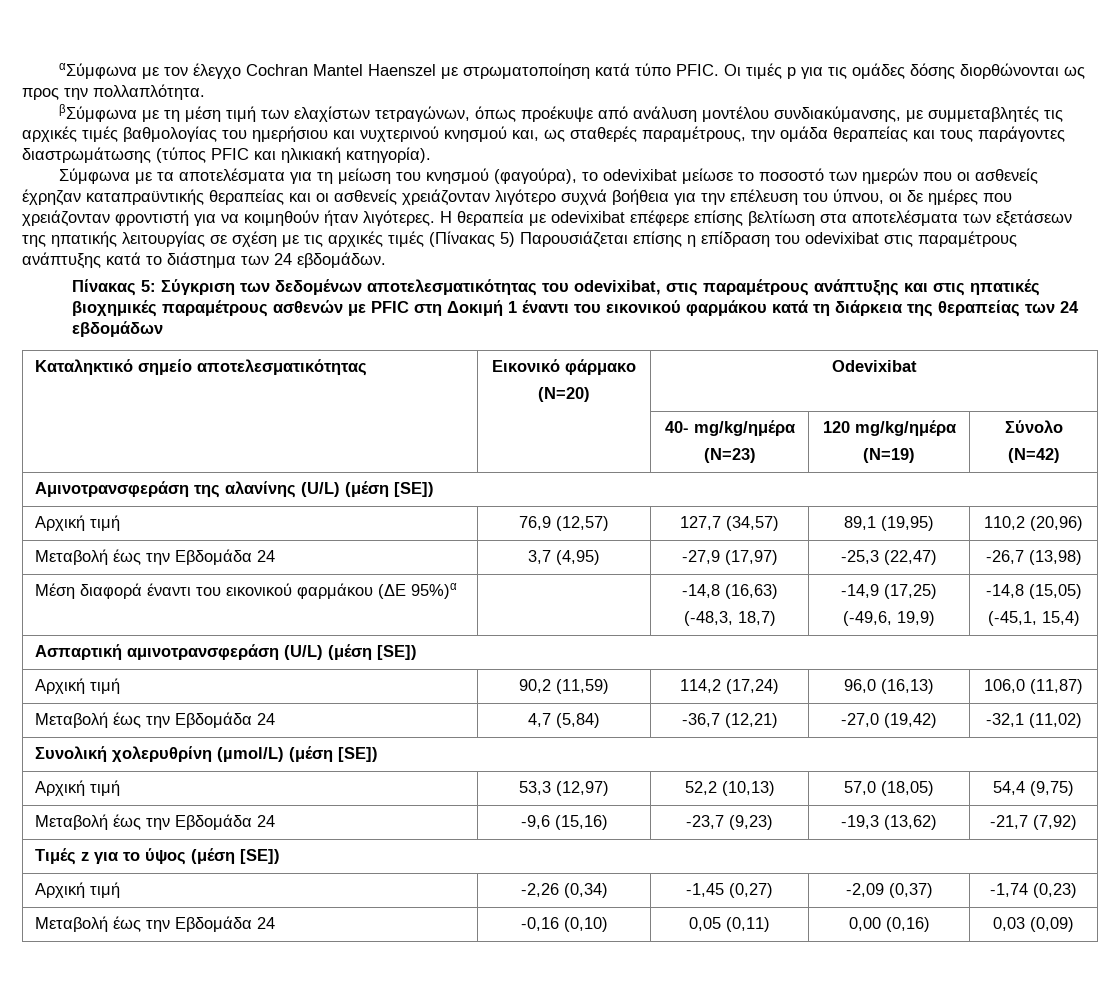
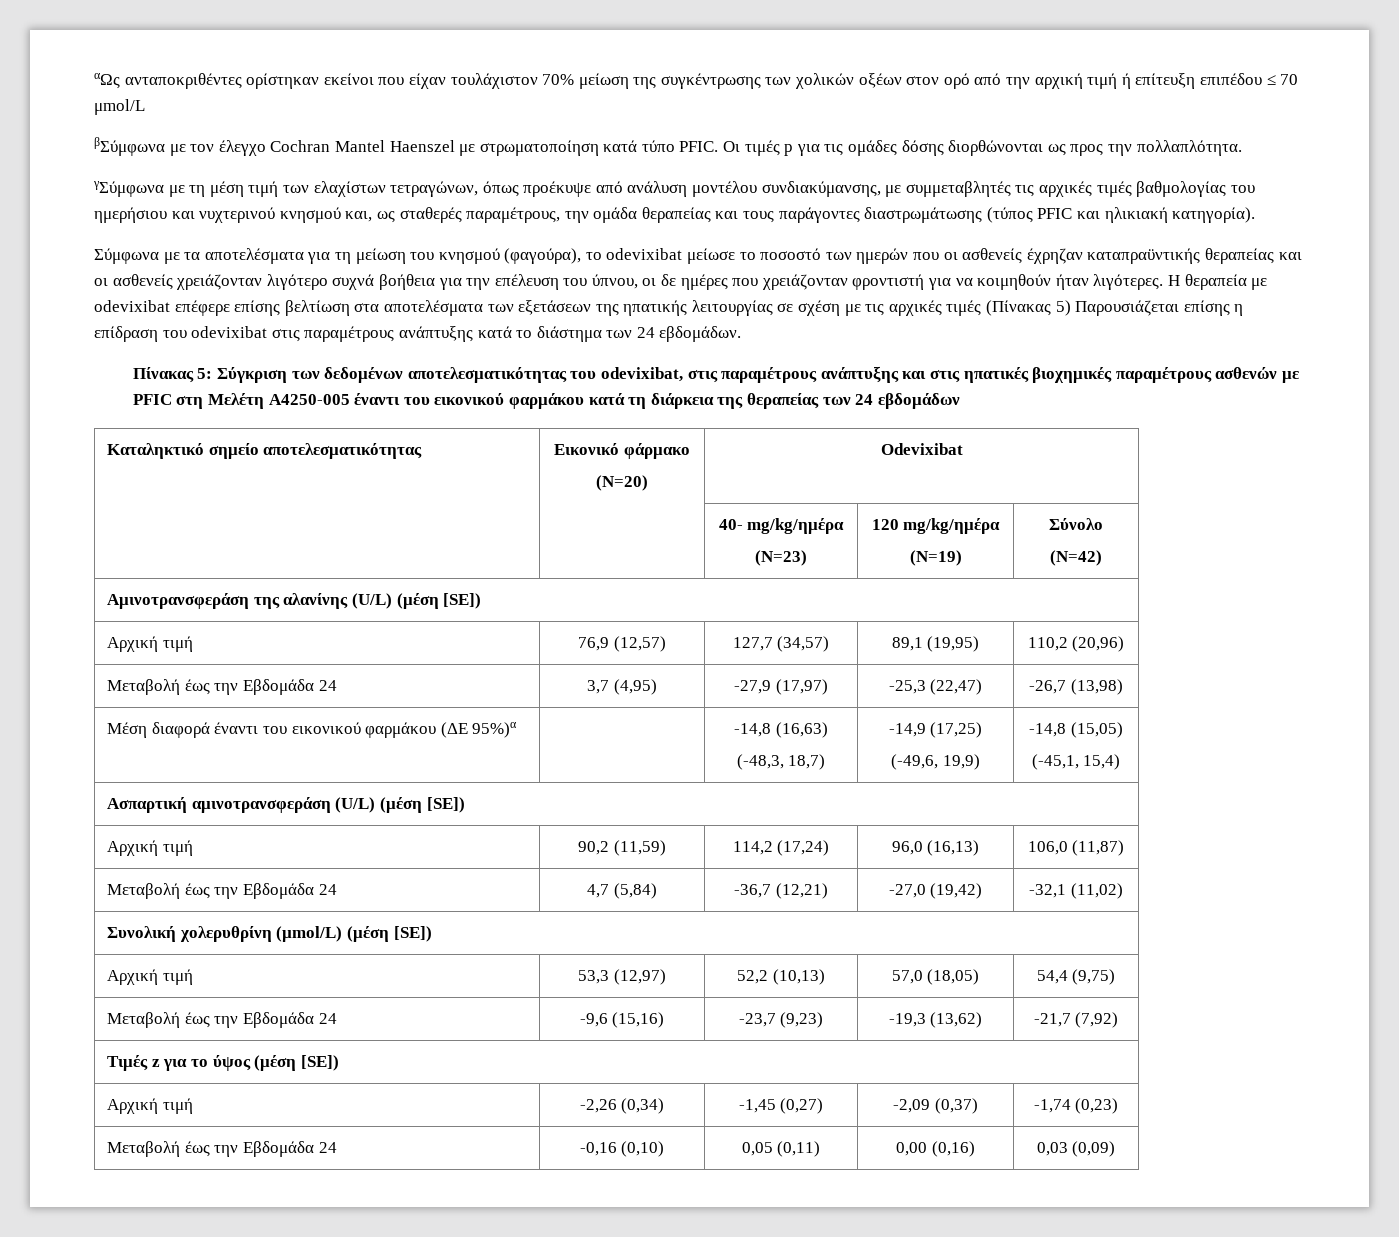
- αΣύμφωνα με τον έλεγχο Cochran Mantel Haenszel με στρωματοποίηση κατά τύπο PFIC.
+ αΩς ανταποκριθέντες ορίστηκαν εκείνοι που είχαν τουλάχιστον 70% μείωση της συγκέντρωσης των χολικών οξέων στον ορό από την αρχική τιμή ή επίτευξη επιπέδου ≤ 70 μmol/L
+ βΣύμφωνα με τον έλεγχο Cochran Mantel Haenszel με στρωματοποίηση κατά τύπο PFIC.
- βΣύμφωνα με τη μέση τιμή των ελαχίστων τετραγώνων, όπως προέκυψε από ανάλυση μοντέλου συνδιακύμανσης, με συμμεταβλητές τις αρχικές τιμές βαθμολογίας του ημερήσιου και νυχτερινού κνησμού και, ως σταθερές παραμέτρους, την ομάδα θεραπείας και τους παράγοντες διαστρωμάτωσης (τύπος PFIC και ηλικιακή κατηγορία).
+ γΣύμφωνα με τη μέση τιμή των ελαχίστων τετραγώνων, όπως προέκυψε από ανάλυση μοντέλου συνδιακύμανσης, με συμμεταβλητές τις αρχικές τιμές βαθμολογίας του ημερήσιου και νυχτερινού κνησμού και, ως σταθερές παραμέτρους, την ομάδα θεραπείας και τους παράγοντες διαστρωμάτωσης (τύπος PFIC και ηλικιακή κατηγορία).
- Πίνακας 5: Σύγκριση των δεδομένων αποτελεσματικότητας του odevixibat, στις παραμέτρους ανάπτυξης και στις ηπατικές βιοχημικές παραμέτρους ασθενών με PFIC στη Δοκιμή 1 έναντι του εικονικού φαρμάκου κατά τη διάρκεια της θεραπείας των 24 εβδομάδων
+ Πίνακας 5: Σύγκριση των δεδομένων αποτελεσματικότητας του odevixibat, στις παραμέτρους ανάπτυξης και στις ηπατικές βιοχημικές παραμέτρους ασθενών με PFIC στη Μελέτη A4250-005 έναντι του εικονικού φαρμάκου κατά τη διάρκεια της θεραπείας των 24 εβδομάδων

